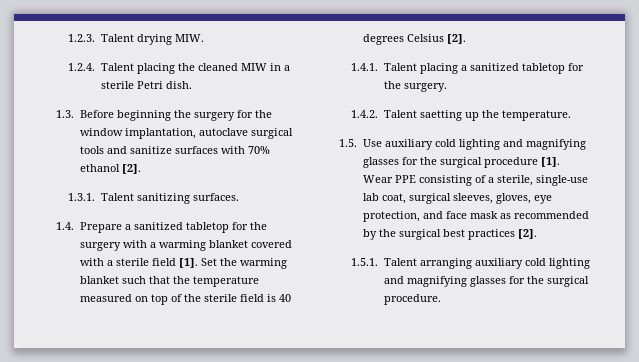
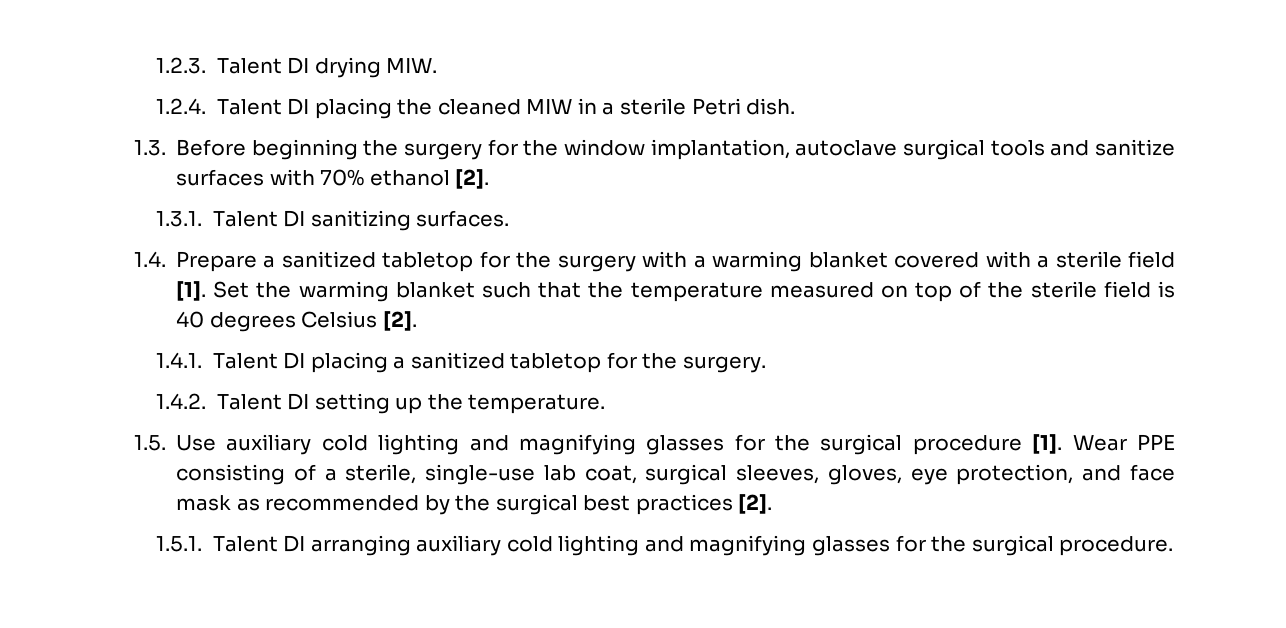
- 1.2.3. Talent drying MIW.
+ 1.2.3. Talent DI drying MIW.
- 1.2.4. Talent placing the cleaned MIW in a sterile Petri dish.
+ 1.2.4. Talent DI placing the cleaned MIW in a sterile Petri dish.
- 1.3.1. Talent sanitizing surfaces.
+ 1.3.1. Talent DI sanitizing surfaces.
- 1.4.1. Talent placing a sanitized tabletop for the surgery.
+ 1.4.1. Talent DI placing a sanitized tabletop for the surgery.
- 1.4.2. Talent saetting up the temperature.
+ 1.4.2. Talent DI setting up the temperature.
- 1.5.1. Talent arranging auxiliary cold lighting and magnifying glasses for the surgical procedure.
+ 1.5.1. Talent DI arranging auxiliary cold lighting and magnifying glasses for the surgical procedure.

